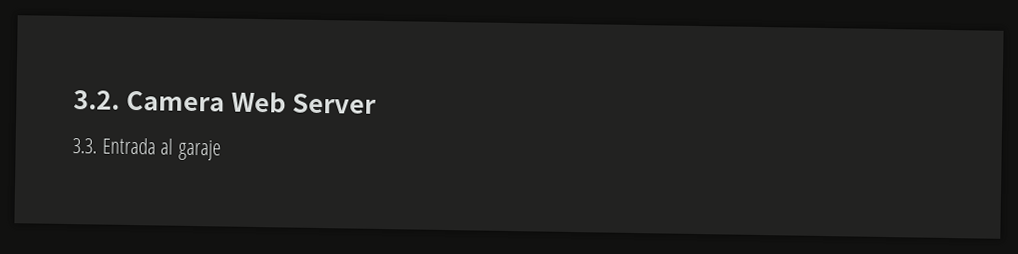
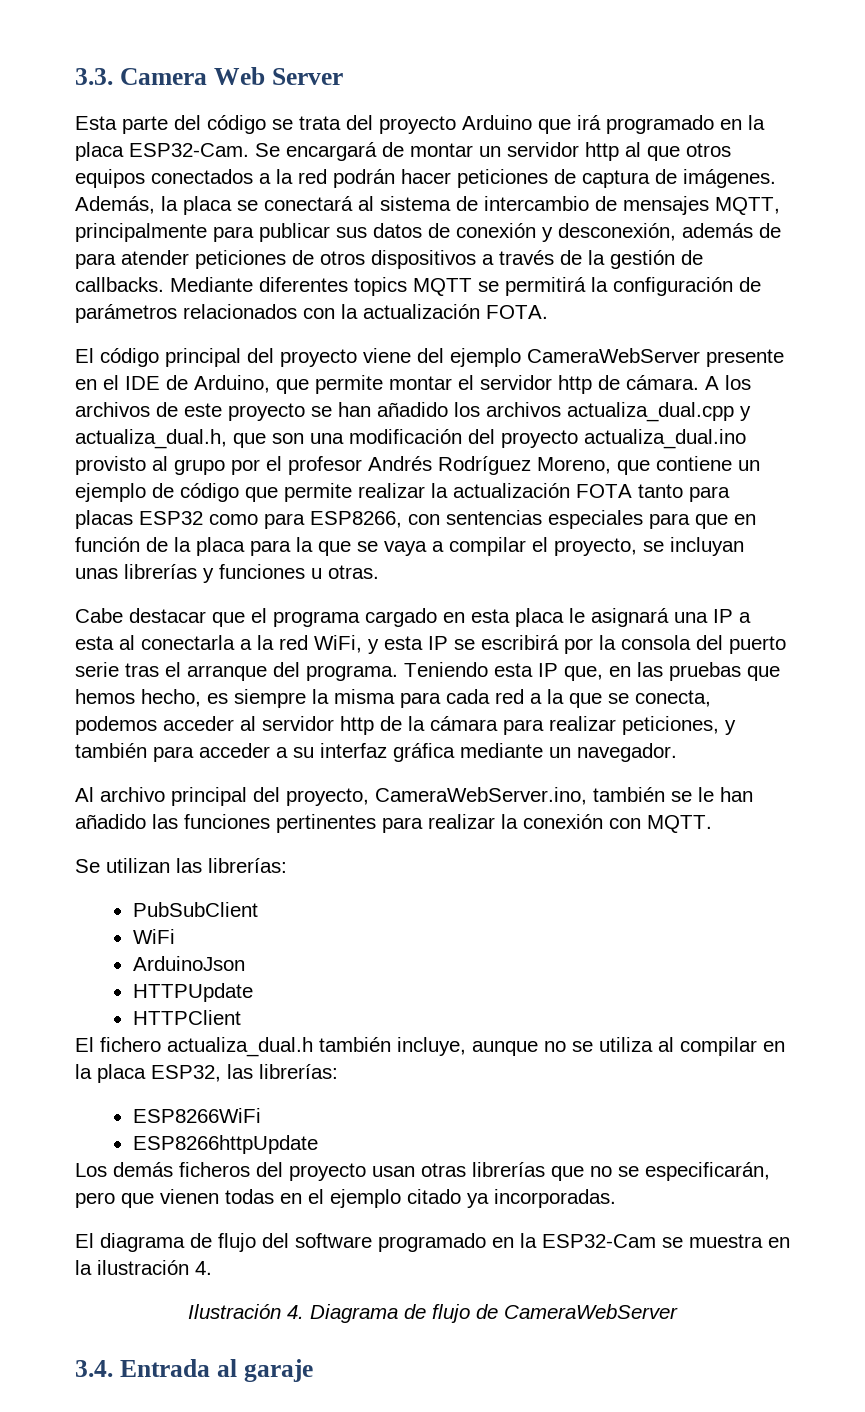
- 3.2. Camera Web Server
+ 3.3. Camera Web Server
- 3.3. Entrada al garaje
+ Esta parte del código se trata del proyecto Arduino que irá programado en la placa ESP32-Cam. Se encargará de montar un servidor http al que otros equipos conectados a la red podrán hacer peticiones de captura de imágenes. Además, la placa se conectará al sistema de intercambio de mensajes MQTT, principalmente para publicar sus datos de conexión y desconexión, además de para atender peticiones de otros dispositivos a través de la gestión de callbacks. Mediante diferentes topics MQTT se permitirá la configuración de parámetros relacionados con la actualización FOTA.
+ El código principal del proyecto viene del ejemplo CameraWebServer presente en el IDE de Arduino, que permite montar el servidor http de cámara. A los archivos de este proyecto se han añadido los archivos actualiza_dual.cpp y actualiza_dual.h, que son una modificación del proyecto actualiza_dual.ino provisto al grupo por el profesor Andrés Rodríguez Moreno, que contiene un ejemplo de código que permite realizar la actualización FOTA tanto para placas ESP32 como para ESP8266, con sentencias especiales para que en función de la placa para la que se vaya a compilar el proyecto, se incluyan unas librerías y funciones u otras.
+ Cabe destacar que el programa cargado en esta placa le asignará una IP a esta al conectarla a la red WiFi, y esta IP se escribirá por la consola del puerto serie tras el arranque del programa. Teniendo esta IP que, en las pruebas que hemos hecho, es siempre la misma para cada red a la que se conecta, podemos acceder al servidor http de la cámara para realizar peticiones, y también para acceder a su interfaz gráfica mediante un navegador.
+ Al archivo principal del proyecto, CameraWebServer.ino, también se le han añadido las funciones pertinentes para realizar la conexión con MQTT.
+ Se utilizan las librerías:
+ PubSubClient
+ WiFi
+ ArduinoJson
+ HTTPUpdate
+ HTTPClient
+ El fichero actualiza_dual.h también incluye, aunque no se utiliza al compilar en la placa ESP32, las librerías:
+ ESP8266WiFi
+ ESP8266httpUpdate
+ Los demás ficheros del proyecto usan otras librerías que no se especificarán, pero que vienen todas en el ejemplo citado ya incorporadas.
+ El diagrama de flujo del software programado en la ESP32-Cam se muestra en la ilustración 4.
+ Ilustración 4. Diagrama de flujo de CameraWebServer
+ 3.4. Entrada al garaje

